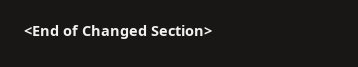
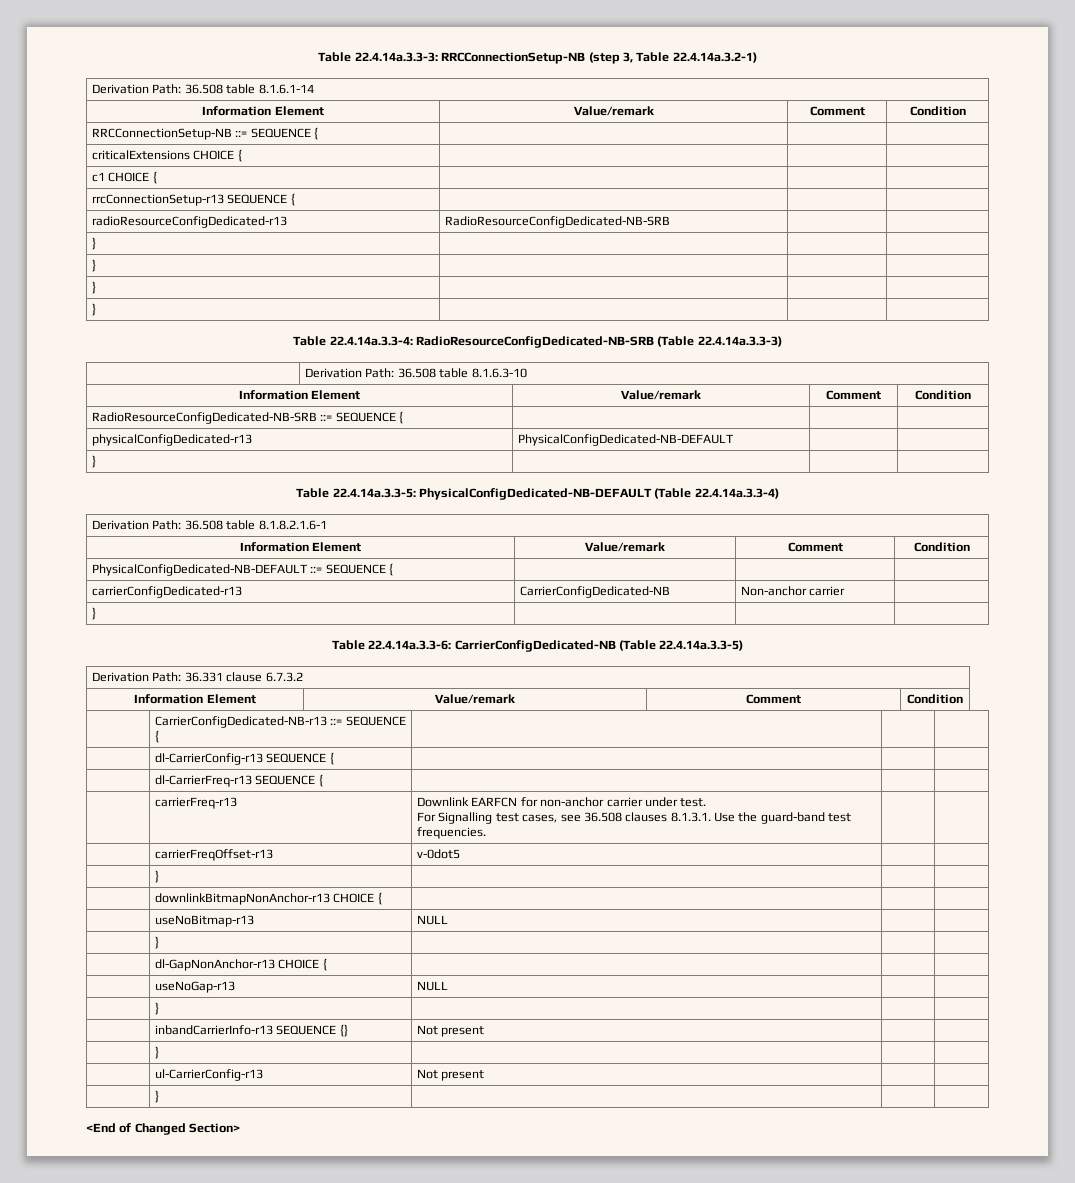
+ Table 22.4.14a.3.3-3: RRCConnectionSetup-NB (step 3, Table 22.4.14a.3.2-1)
+ Derivation Path: 36.508 table 8.1.6.1-14
+ Information Element | Value/remark | Comment | Condition
+ RRCConnectionSetup-NB ::= SEQUENCE { | | |
+ criticalExtensions CHOICE { | | |
+ c1 CHOICE { | | |
+ rrcConnectionSetup-r13 SEQUENCE { | | |
+ radioResourceConfigDedicated-r13 | RadioResourceConfigDedicated-NB-SRB | |
+ } | | |
+ } | | |
+ } | | |
+ } | | |
+ Table 22.4.14a.3.3-4: RadioResourceConfigDedicated-NB-SRB (Table 22.4.14a.3.3-3)
+ | Derivation Path: 36.508 table 8.1.6.3-10
+ Information Element | Value/remark | Comment | Condition
+ RadioResourceConfigDedicated-NB-SRB ::= SEQUENCE { | | |
+ physicalConfigDedicated-r13 | PhysicalConfigDedicated-NB-DEFAULT | |
+ } | | |
+ Table 22.4.14a.3.3-5: PhysicalConfigDedicated-NB-DEFAULT (Table 22.4.14a.3.3-4)
+ Derivation Path: 36.508 table 8.1.8.2.1.6-1
+ Information Element | Value/remark | Comment | Condition
+ PhysicalConfigDedicated-NB-DEFAULT ::= SEQUENCE { | | |
+ carrierConfigDedicated-r13 | CarrierConfigDedicated-NB | Non-anchor carrier |
+ } | | |
+ Table 22.4.14a.3.3-6: CarrierConfigDedicated-NB (Table 22.4.14a.3.3-5)
+ Derivation Path: 36.331 clause 6.7.3.2
+ Information Element | Value/remark | Comment | Condition
+ | CarrierConfigDedicated-NB-r13 ::= SEQUENCE { | | |
+ | dl-CarrierConfig-r13 SEQUENCE { | | |
+ | dl-CarrierFreq-r13 SEQUENCE { | | |
+ | carrierFreq-r13 | Downlink EARFCN for non-anchor carrier under test.
+ For Signalling test cases, see 36.508 clauses 8.1.3.1. Use the guard-band test frequencies. | |
+ | carrierFreqOffset-r13 | v-0dot5 | |
+ | } | | |
+ | downlinkBitmapNonAnchor-r13 CHOICE { | | |
+ | useNoBitmap-r13 | NULL | |
+ | } | | |
+ | dl-GapNonAnchor-r13 CHOICE { | | |
+ | useNoGap-r13 | NULL | |
+ | } | | |
+ | inbandCarrierInfo-r13 SEQUENCE {} | Not present | |
+ | } | | |
+ | ul-CarrierConfig-r13 | Not present | |
+ | } | | |

